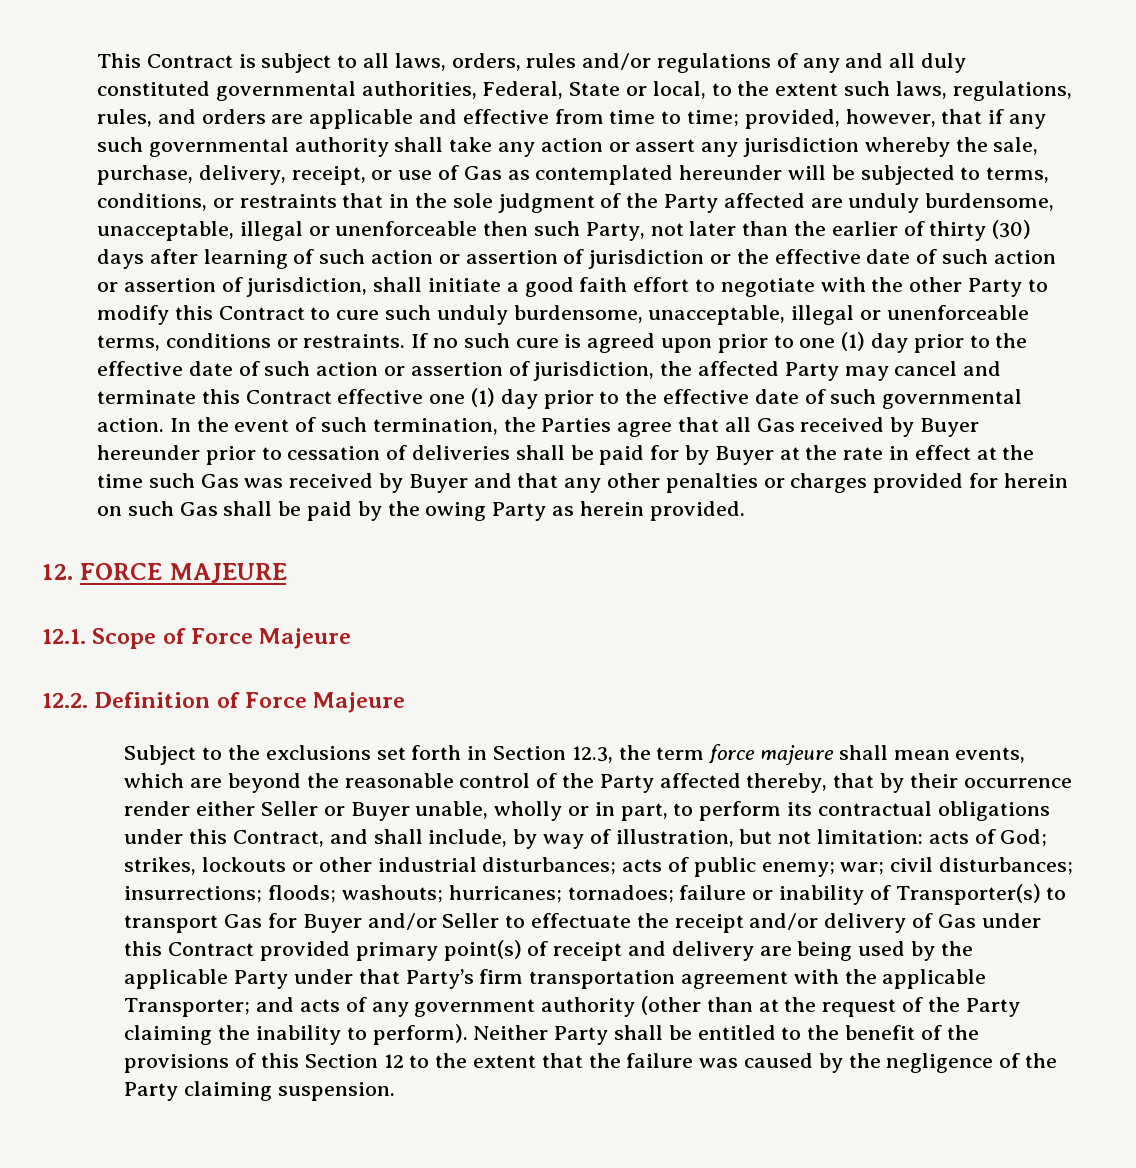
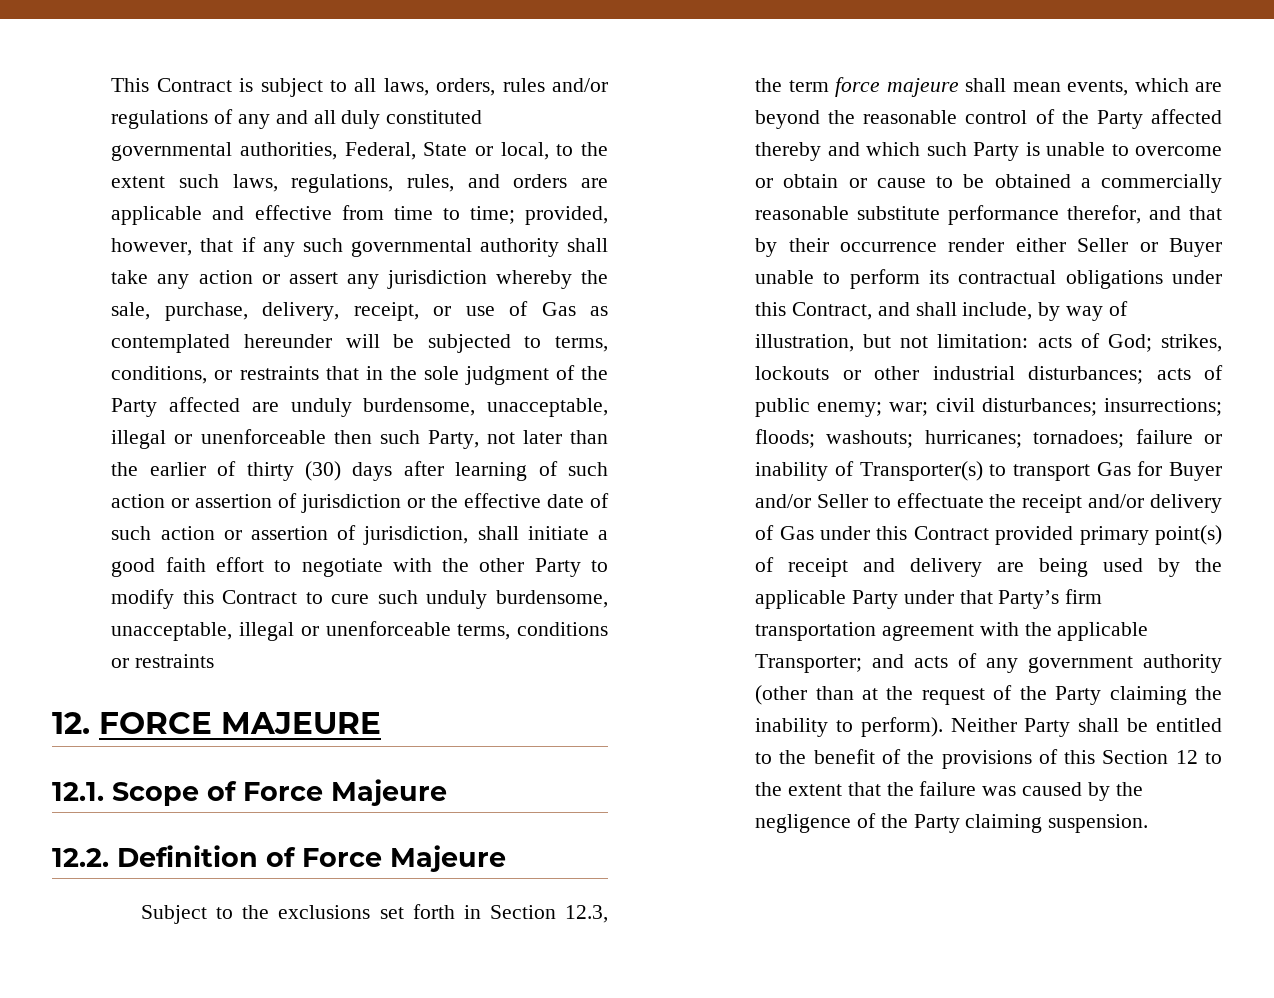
- provided, however, that if any such governmental authority shall take any action or assert any jurisdiction whereby the sale, purchase, delivery, receipt, or use of Gas as contemplated hereunder will be subjected to terms, conditions, or restraints that in the sole judgment of the Party affected are unduly burdensome, unacceptable, illegal or unenforceable then such Party, not later than the earlier of thirty (30) days after learning of such action or assertion of jurisdiction or the effective date of such action or assertion of jurisdiction, shall initiate a good faith effort to negotiate with the other Party to modify this Contract to cure such unduly burdensome, unacceptable, illegal or unenforceable terms, conditions or restraints. If no such cure is agreed upon prior to one (1) day prior to the effective date of such action or assertion of jurisdiction, the affected Party may cancel and terminate this Contract effective one (1) day prior to the effective date of such governmental action. In the event of such termination, the Parties agree that all Gas received by Buyer hereunder prior to cessation of deliveries shall be paid for by Buyer at the rate in effect at the time such Gas was received by Buyer and that any other penalties or charges provided for herein on such Gas shall be paid by the owing Party as herein provided.
+ provided, however, that if any such governmental authority shall take any action or assert any jurisdiction whereby the sale, purchase, delivery, receipt, or use of Gas as contemplated hereunder will be subjected to terms, conditions, or restraints that in the sole judgment of the Party affected are unduly burdensome, unacceptable, illegal or unenforceable then such Party, not later than the earlier of thirty (30) days after learning of such action or assertion of jurisdiction or the effective date of such action or assertion of jurisdiction, shall initiate a good faith effort to negotiate with the other Party to modify this Contract to cure such unduly burdensome, unacceptable, illegal or unenforceable terms, conditions or restraints
- Subject to the exclusions set forth in Section 12.3, the term force majeure shall mean events, which are beyond the reasonable control of the Party affected thereby, that by their occurrence render either Seller or Buyer unable, wholly or in part, to perform its contractual obligations under this Contract, and shall include, by way of illustration, but not limitation:
+ Subject to the exclusions set forth in Section 12.3, the term force majeure shall mean events, which are beyond the reasonable control of the Party affected thereby and which such Party is unable to overcome or obtain or cause to be obtained a commercially reasonable substitute performance therefor, and that by their occurrence render either Seller or Buyer unable to perform its contractual obligations under this Contract, and shall include, by way of illustration, but not limitation:

